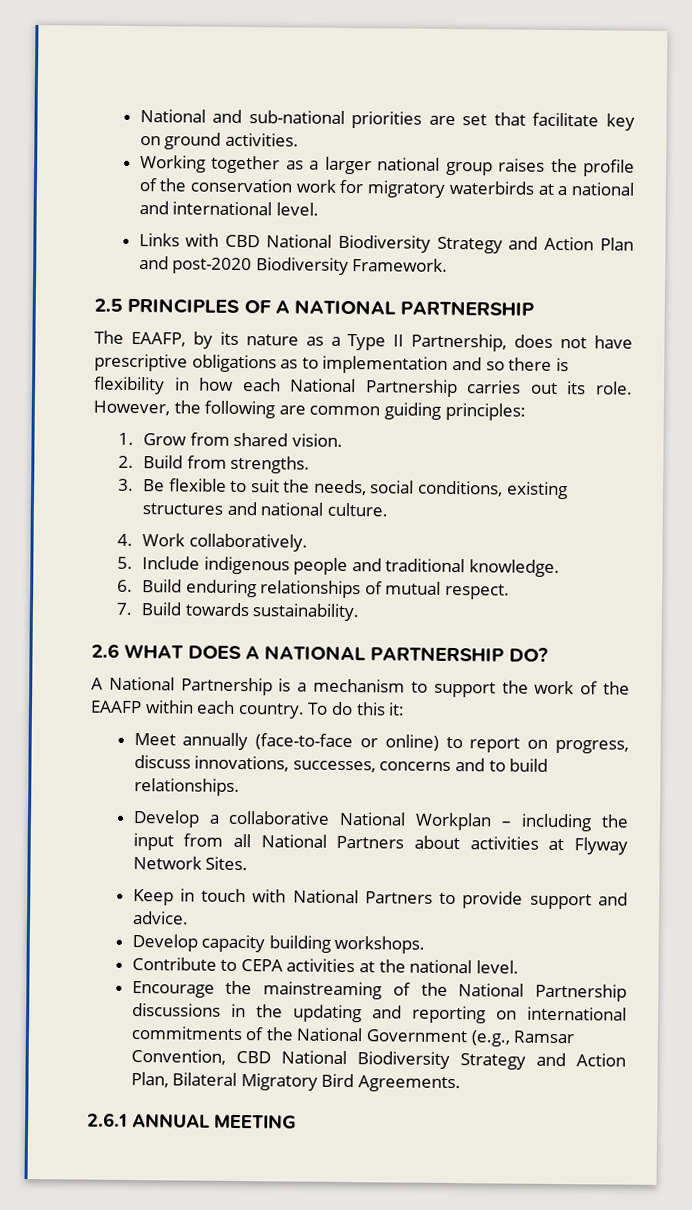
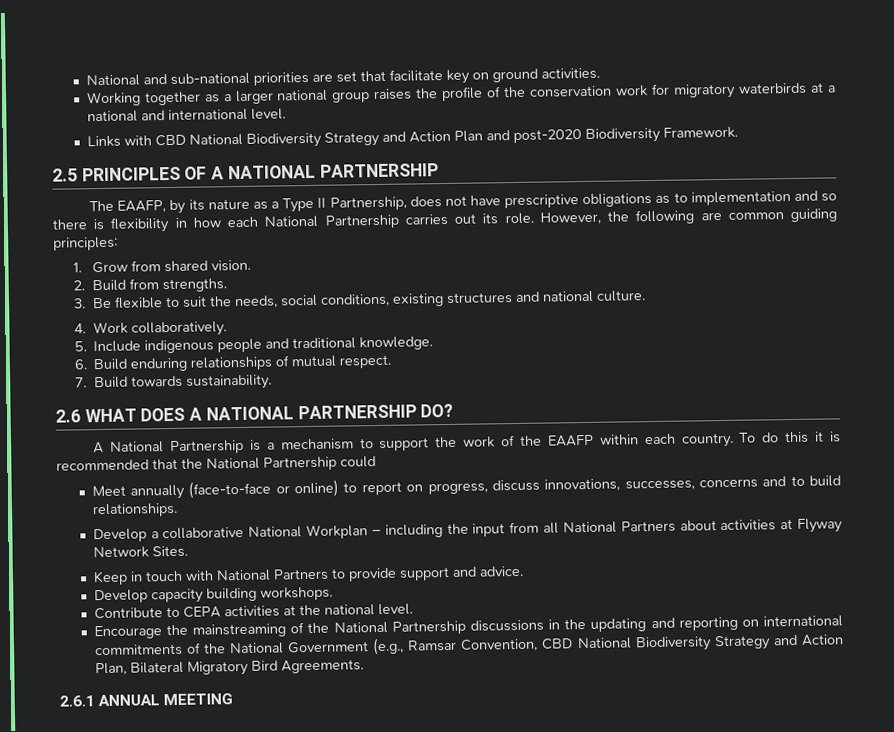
- To do this it:
+ To do this it is recommended that the National Partnership could

